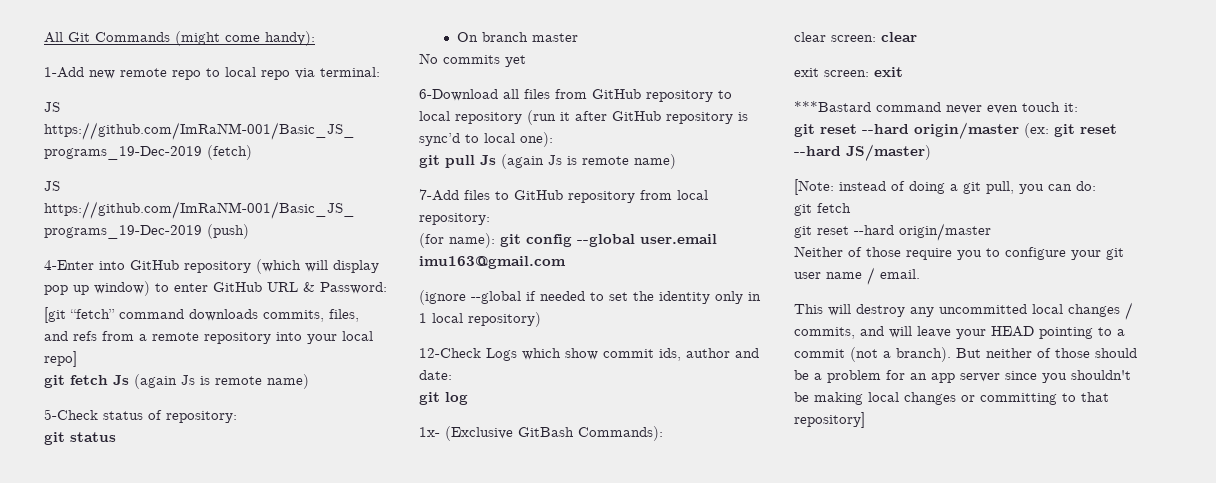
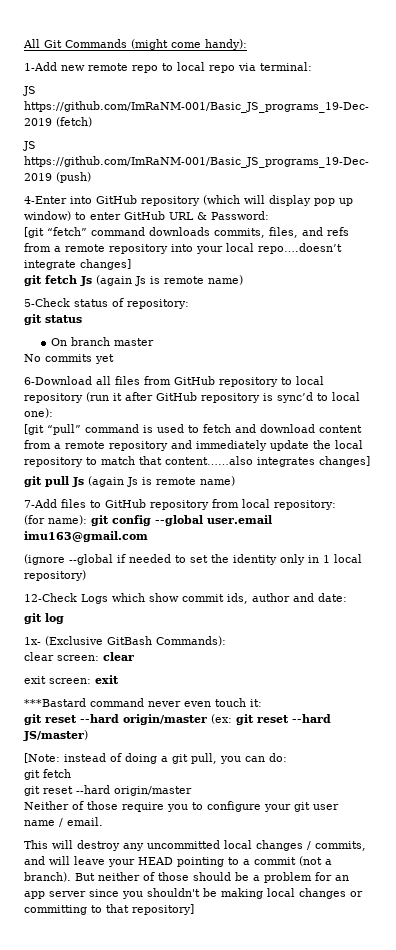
- [git “fetch” command downloads commits, files, and refs from a remote repository into your local repo]
+ [git “fetch” command downloads commits, files, and refs from a remote repository into your local repo….doesn’t integrate changes]
+ [git “pull” command is used to fetch and download content from a remote repository and immediately update the local repository to match that content……also integrates changes]

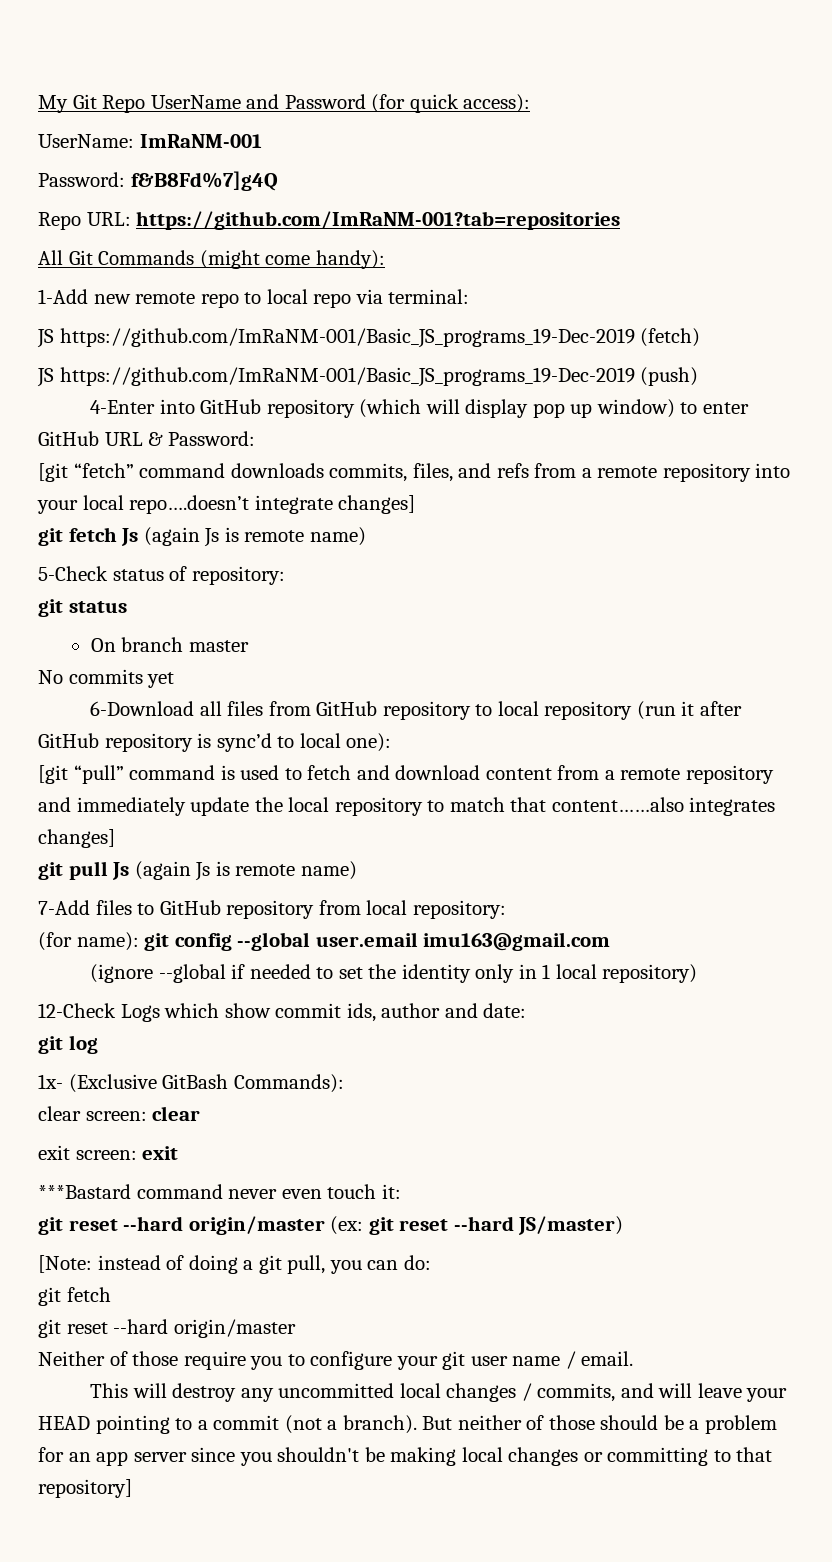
+ My Git Repo UserName and Password (for quick access):
+ UserName: ImRaNM-001
+ Password: f&B8Fd%7]g4Q
+ Repo URL: https://github.com/ImRaNM-001?tab=repositories

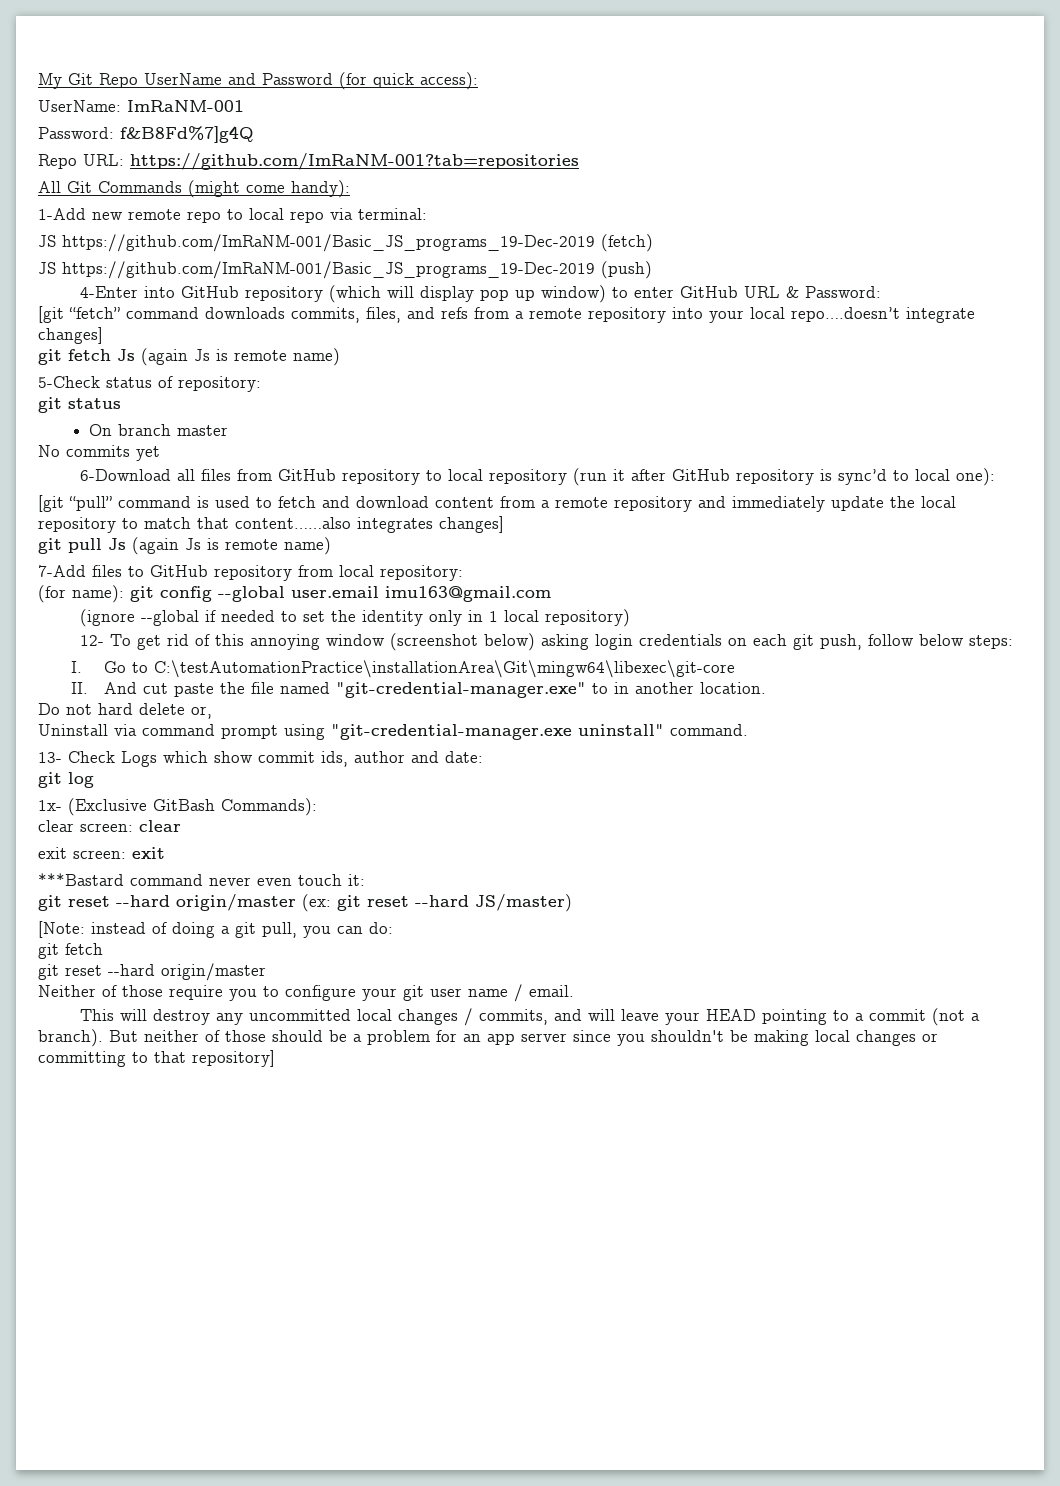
- 12-Check Logs which show commit ids, author and date:
+ 12- To get rid of this annoying window (screenshot below) asking login credentials on each git push, follow below steps:
+ I. Go to C:\testAutomationPractice\installationArea\Git\mingw64\libexec\git-core
+ II. And cut paste the file named "git-credential-manager.exe" to in another location.
+ Do not hard delete or,
+ Uninstall via command prompt using "git-credential-manager.exe uninstall" command.
+ 13- Check Logs which show commit ids, author and date:

